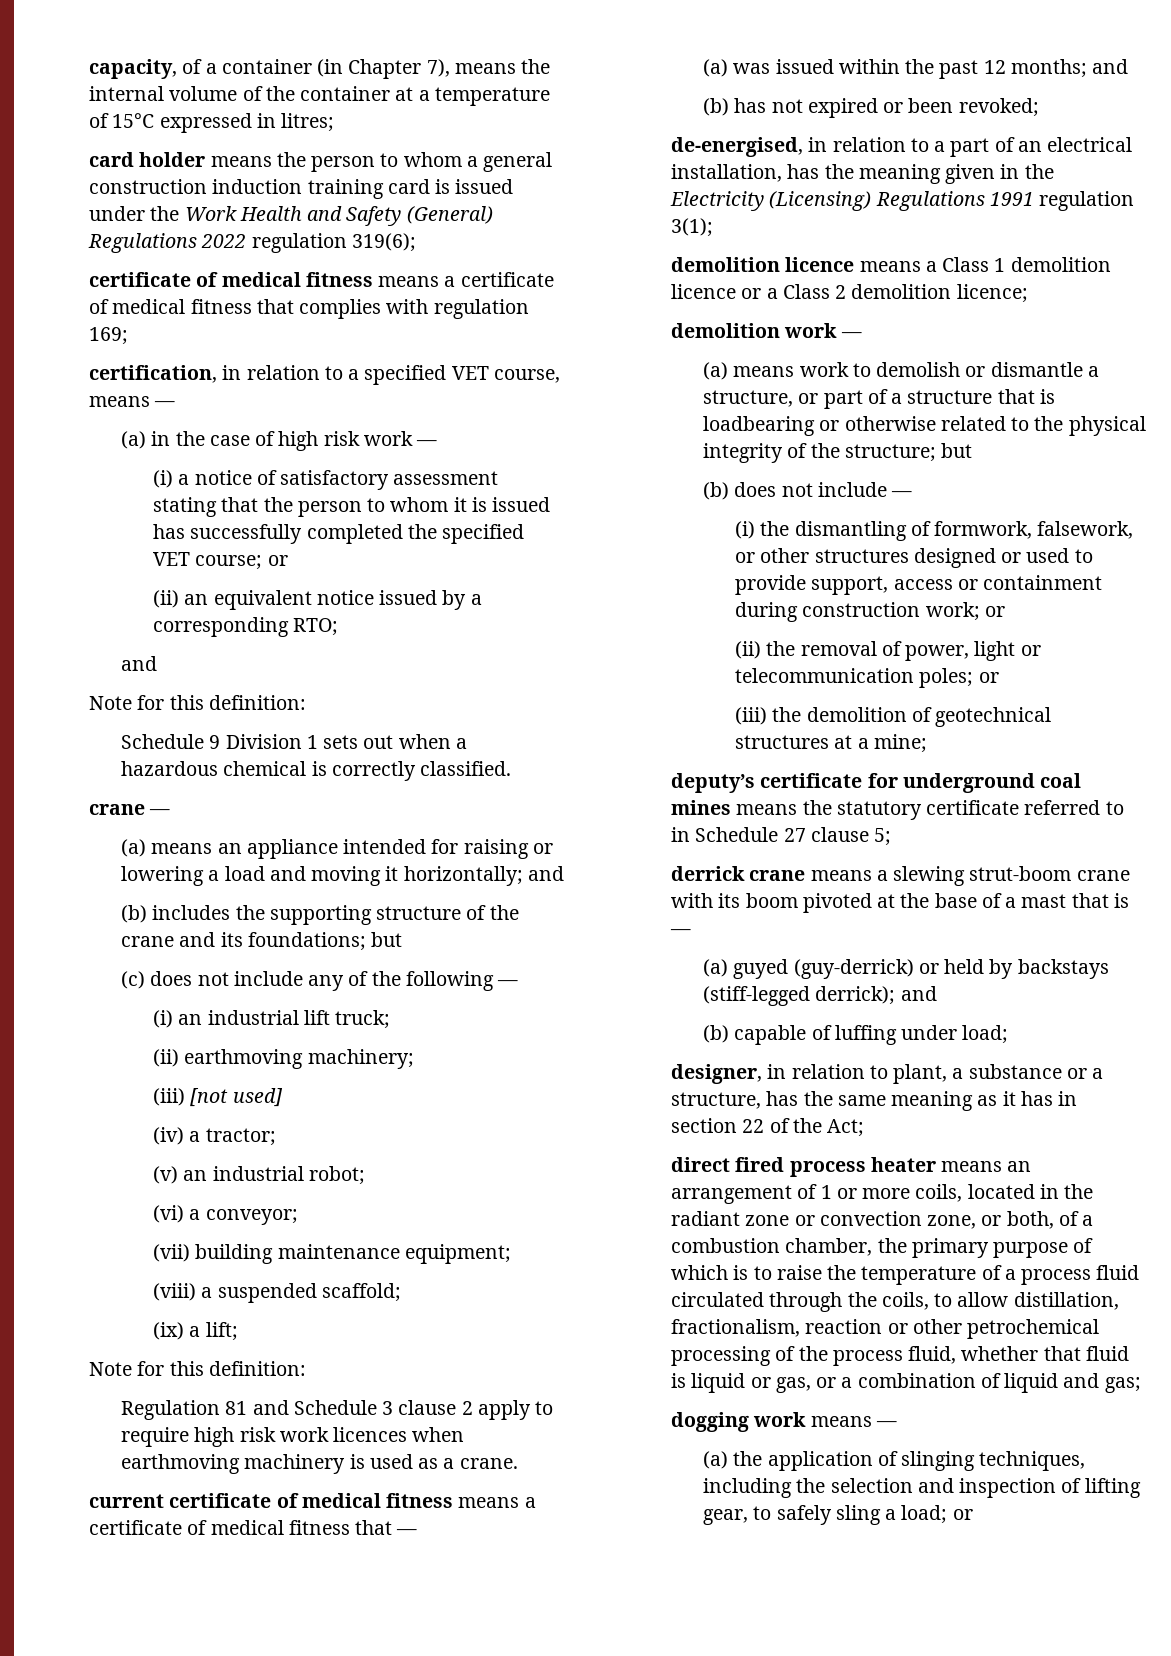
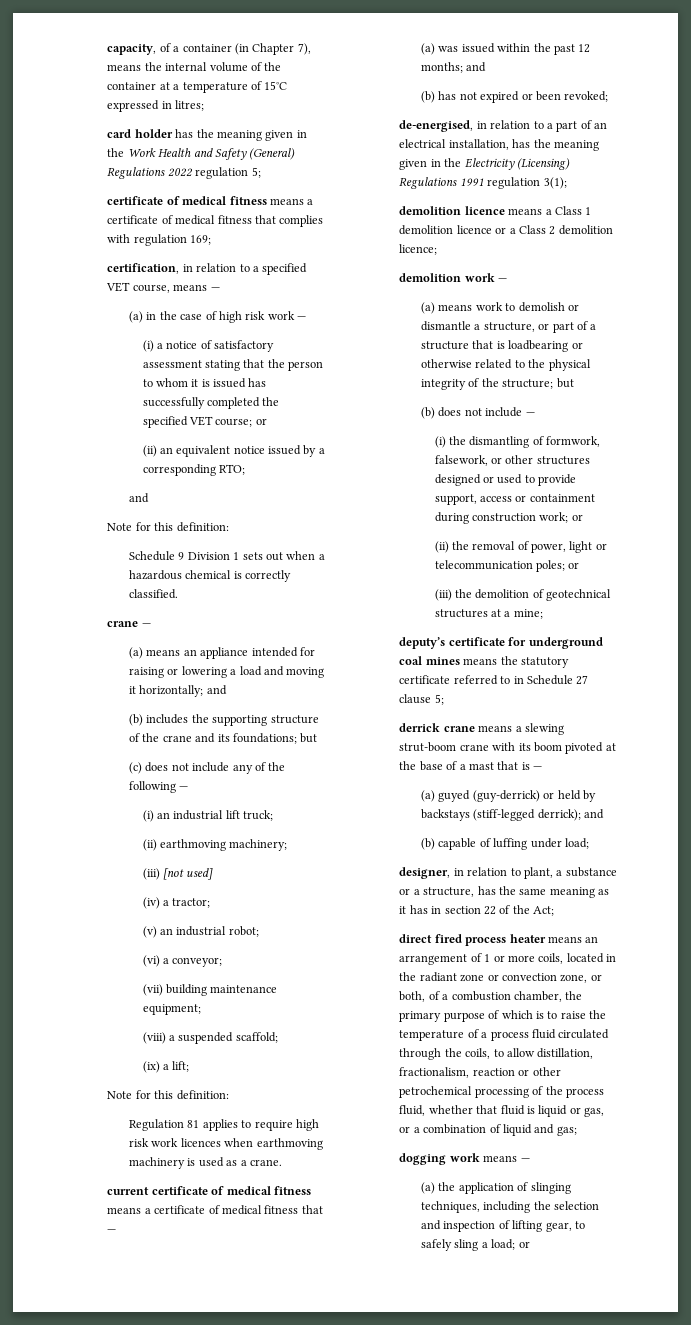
- card holder means the person to whom a general construction induction training card is issued under the Work Health and Safety (General) Regulations 2022 regulation 319(6);
+ card holder has the meaning given in the Work Health and Safety (General) Regulations 2022 regulation 5;
- Regulation 81 and Schedule 3 clause 2 apply to require high risk work licences when earthmoving machinery is used as a crane.
+ Regulation 81 applies to require high risk work licences when earthmoving machinery is used as a crane.

